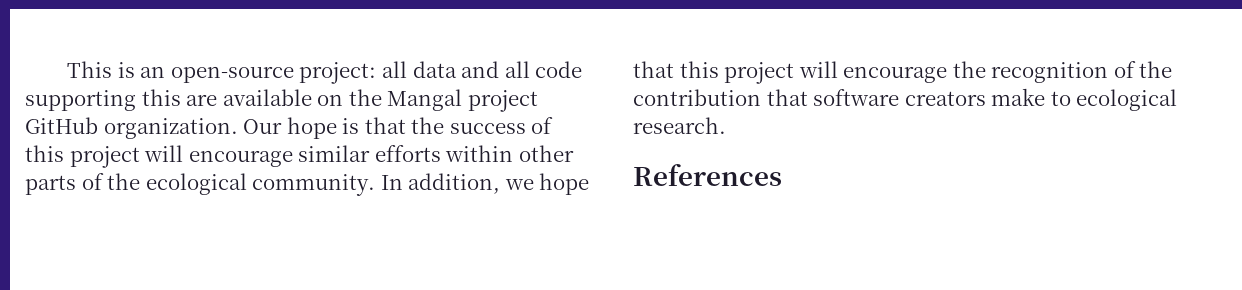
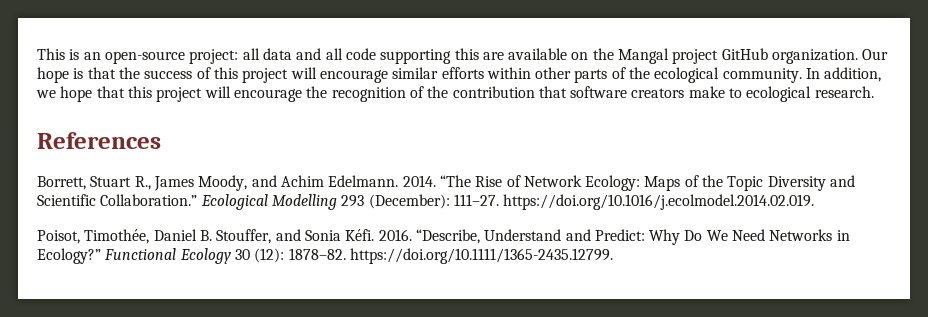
+ Borrett, Stuart R., James Moody, and Achim Edelmann. 2014. “The Rise of Network Ecology: Maps of the Topic Diversity and Scientific Collaboration.” Ecological Modelling 293 (December): 111–27. https://doi.org/10.1016/j.ecolmodel.2014.02.019.
+ Poisot, Timothée, Daniel B. Stouffer, and Sonia Kéfi. 2016. “Describe, Understand and Predict: Why Do We Need Networks in Ecology?” Functional Ecology 30 (12): 1878–82. https://doi.org/10.1111/1365-2435.12799.

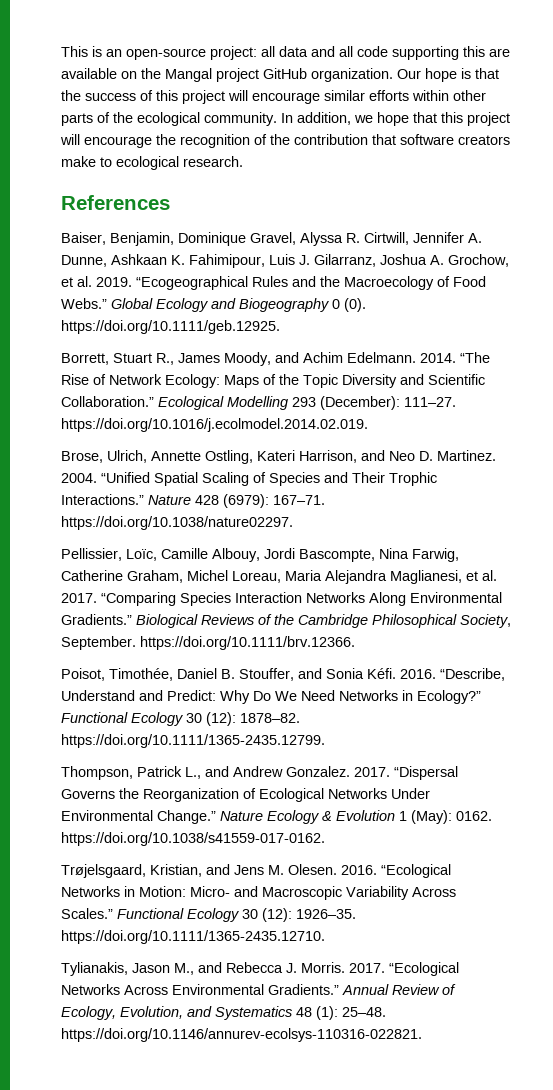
+ Baiser, Benjamin, Dominique Gravel, Alyssa R. Cirtwill, Jennifer A. Dunne, Ashkaan K. Fahimipour, Luis J. Gilarranz, Joshua A. Grochow, et al. 2019. “Ecogeographical Rules and the Macroecology of Food Webs.” Global Ecology and Biogeography 0 (0). https://doi.org/10.1111/geb.12925.
+ Brose, Ulrich, Annette Ostling, Kateri Harrison, and Neo D. Martinez. 2004. “Unified Spatial Scaling of Species and Their Trophic Interactions.” Nature 428 (6979): 167–71. https://doi.org/10.1038/nature02297.
+ Pellissier, Loïc, Camille Albouy, Jordi Bascompte, Nina Farwig, Catherine Graham, Michel Loreau, Maria Alejandra Maglianesi, et al. 2017. “Comparing Species Interaction Networks Along Environmental Gradients.” Biological Reviews of the Cambridge Philosophical Society, September. https://doi.org/10.1111/brv.12366.
+ Thompson, Patrick L., and Andrew Gonzalez. 2017. “Dispersal Governs the Reorganization of Ecological Networks Under Environmental Change.” Nature Ecology & Evolution 1 (May): 0162. https://doi.org/10.1038/s41559-017-0162.
+ Trøjelsgaard, Kristian, and Jens M. Olesen. 2016. “Ecological Networks in Motion: Micro- and Macroscopic Variability Across Scales.” Functional Ecology 30 (12): 1926–35. https://doi.org/10.1111/1365-2435.12710.
+ Tylianakis, Jason M., and Rebecca J. Morris. 2017. “Ecological Networks Across Environmental Gradients.” Annual Review of Ecology, Evolution, and Systematics 48 (1): 25–48. https://doi.org/10.1146/annurev-ecolsys-110316-022821.

